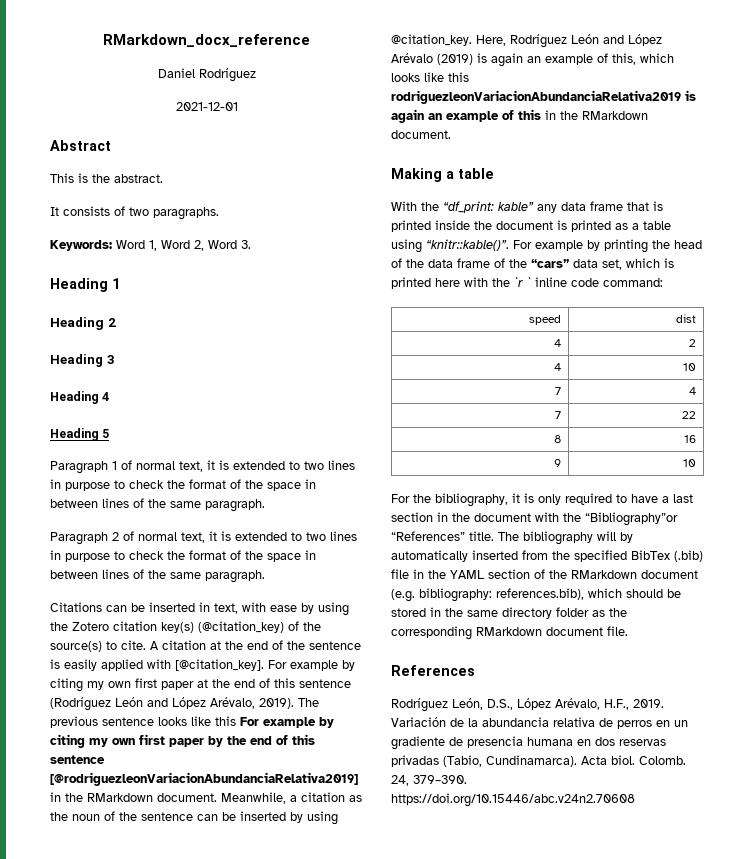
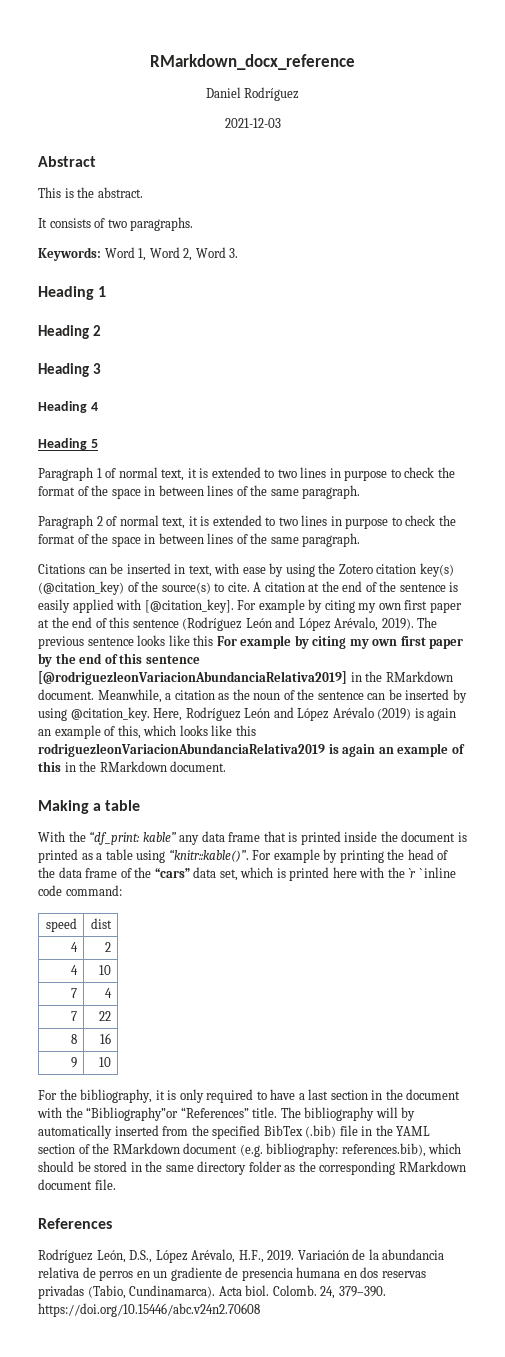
- 2021-12-01
+ 2021-12-03

